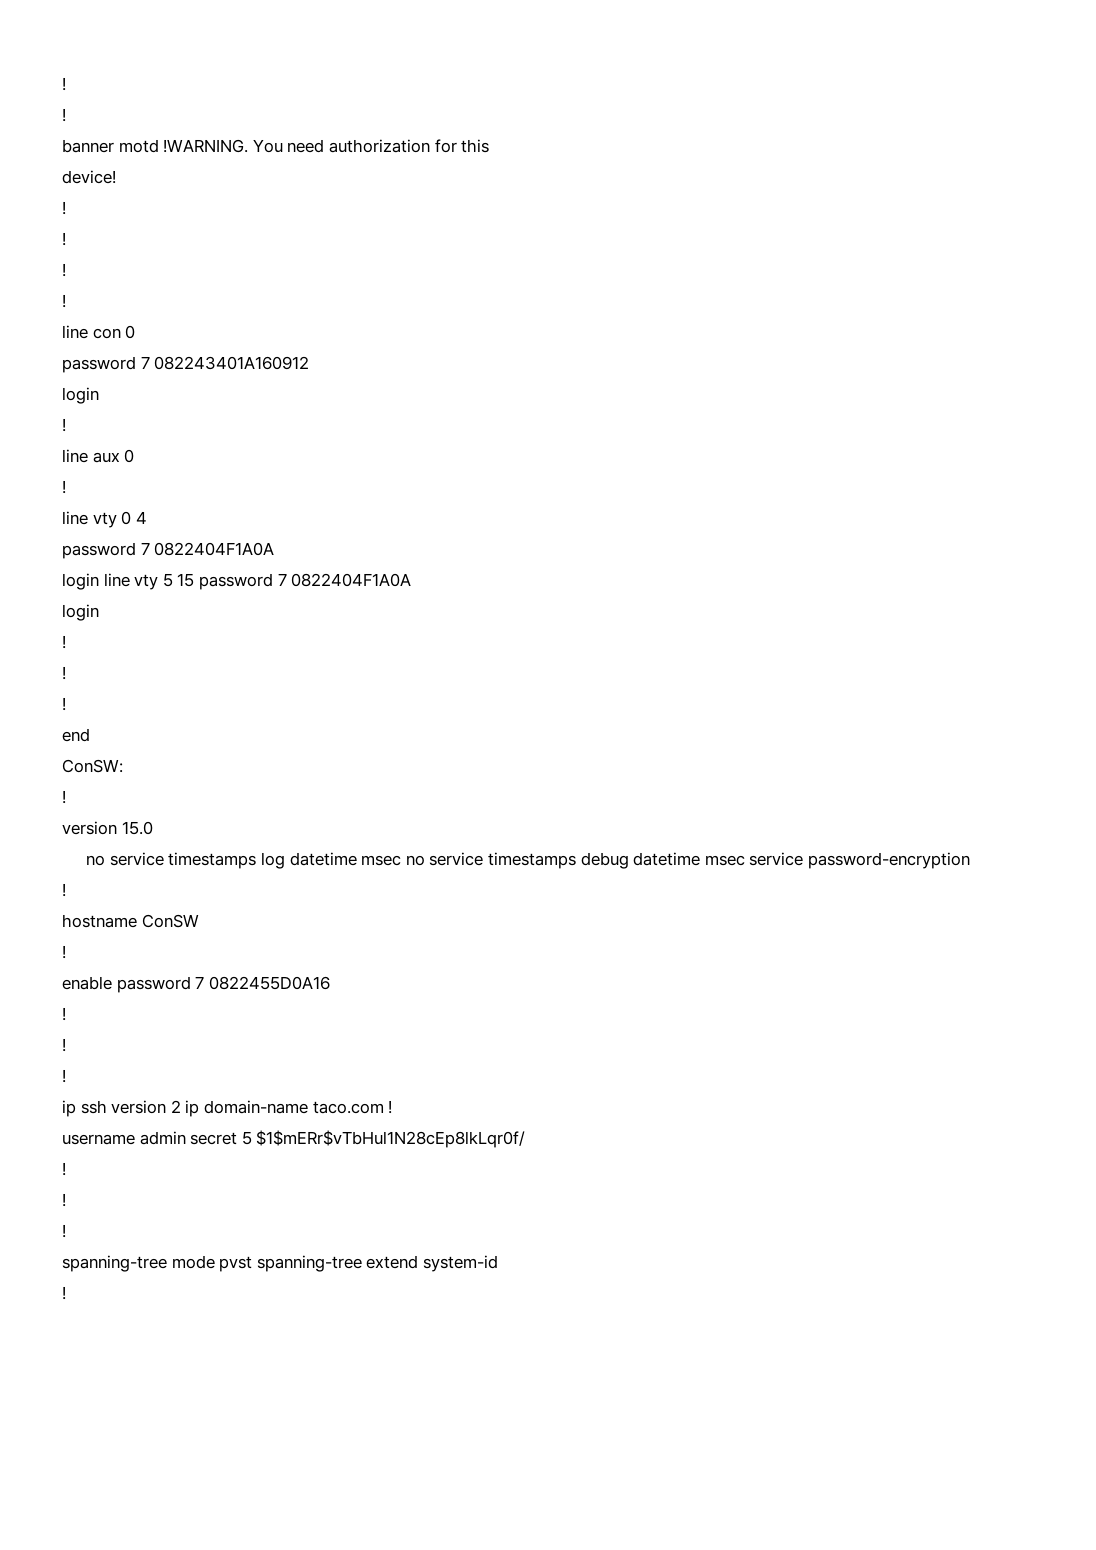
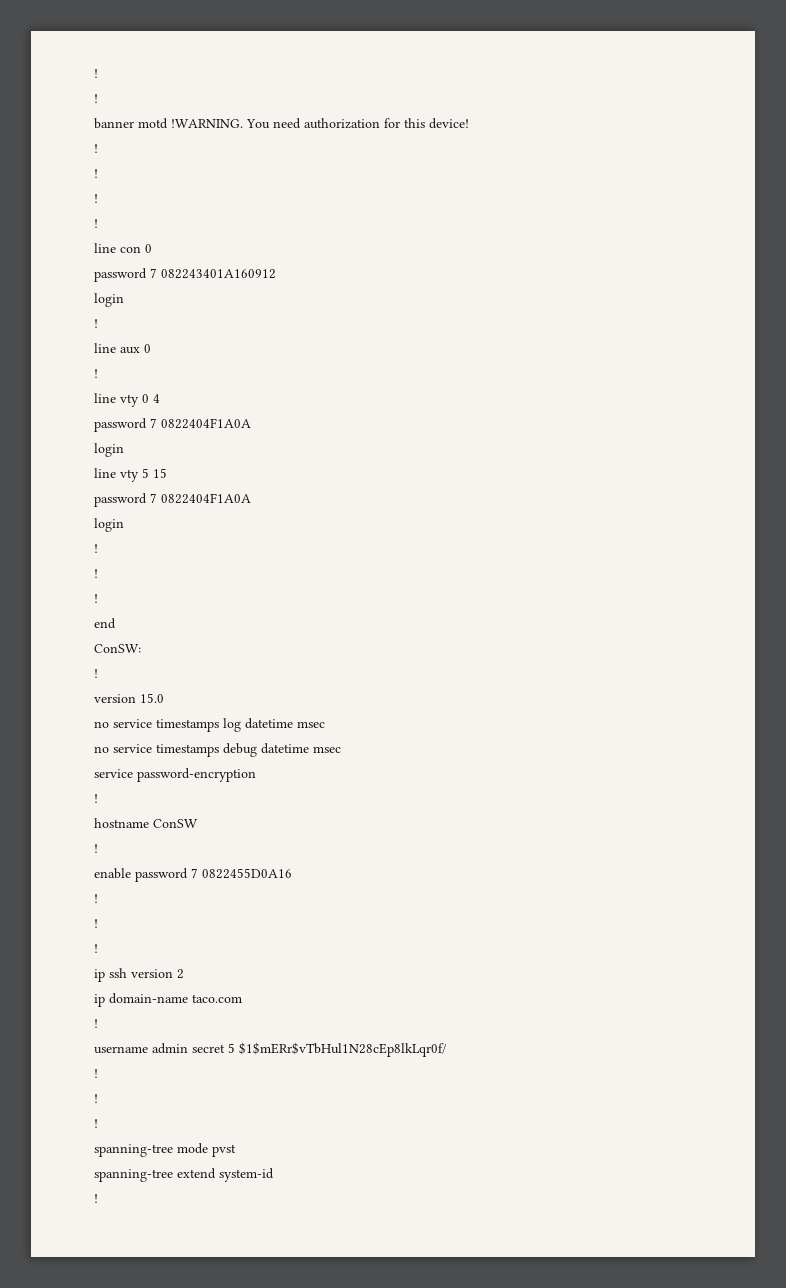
- You need authorization for this
- device!
+ You need authorization for this device!
  line vty 0 4
  password 7 0822404F1A0A
- login line vty 5 15 password 7 0822404F1A0A
+ login
+ line vty 5 15
+ password 7 0822404F1A0A
- no service timestamps log datetime msec no service timestamps debug datetime msec service password-encryption
+ no service timestamps log datetime msec
+ no service timestamps debug datetime msec
+ service password-encryption
- ip ssh version 2 ip domain-name taco.com !
+ ip ssh version 2
+ ip domain-name taco.com
+ !
- spanning-tree mode pvst spanning-tree extend system-id
+ spanning-tree mode pvst
+ spanning-tree extend system-id

